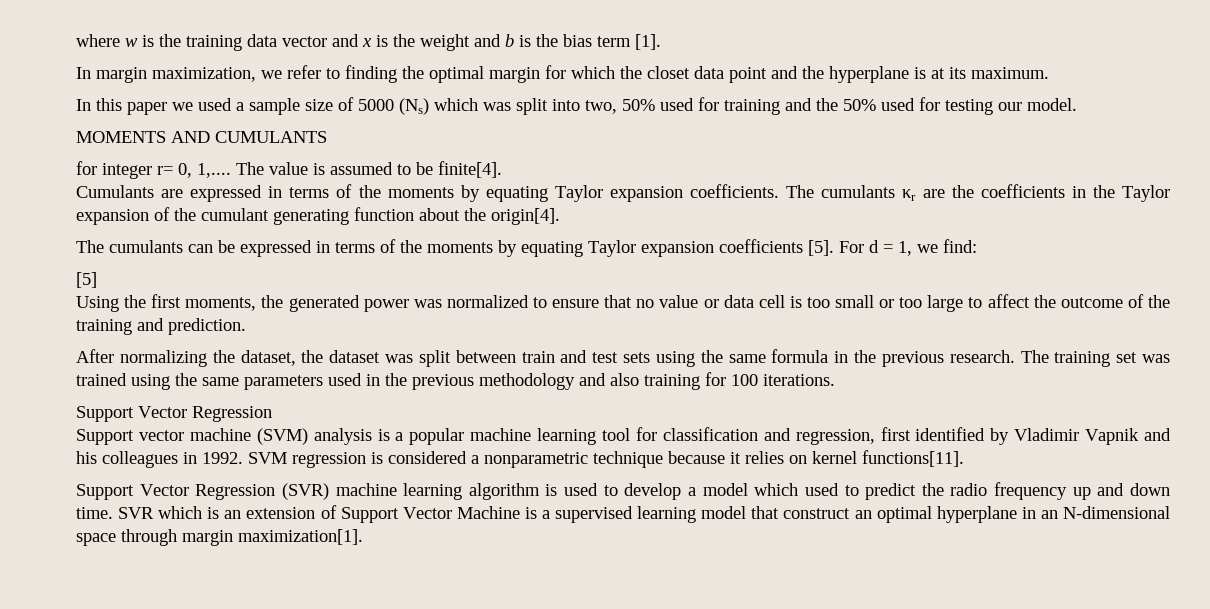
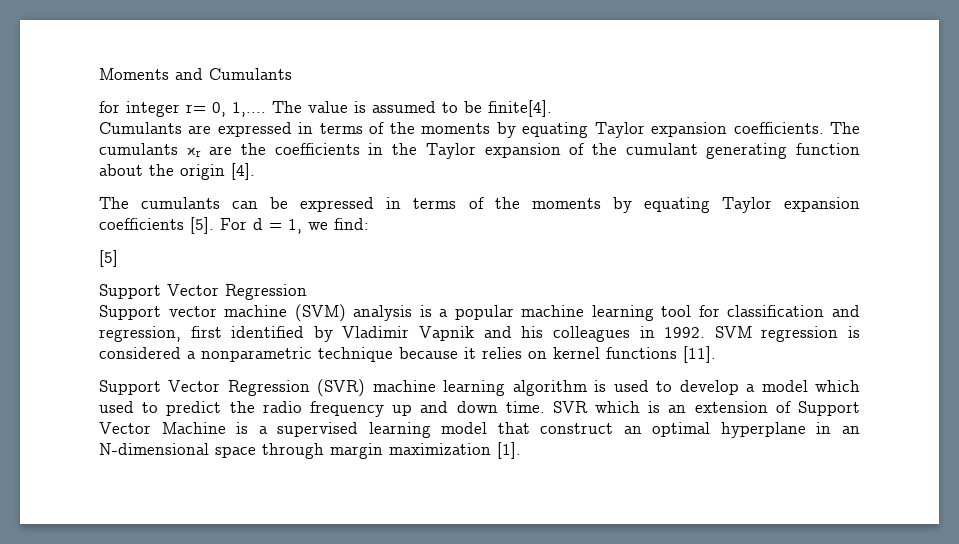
- where w is the training data vector and x is the weight and b is the bias term [1].
- In margin maximization, we refer to finding the optimal margin for which the closet data point and the hyperplane is at its maximum.
- In this paper we used a sample size of 5000 (Ns) which was split into two, 50% used for training and the 50% used for testing our model.
- MOMENTS AND CUMULANTS
+ Moments and Cumulants
- The cumulants κr are the coefficients in the Taylor expansion of the cumulant generating function about the origin[4].
+ The cumulants κr are the coefficients in the Taylor expansion of the cumulant generating function about the origin [4].
- Using the first moments, the generated power was normalized to ensure that no value or data cell is too small or too large to affect the outcome of the training and prediction.
- After normalizing the dataset, the dataset was split between train and test sets using the same formula in the previous research. The training set was trained using the same parameters used in the previous methodology and also training for 100 iterations.
- SVM regression is considered a nonparametric technique because it relies on kernel functions[11].
+ SVM regression is considered a nonparametric technique because it relies on kernel functions [11].
- SVR which is an extension of Support Vector Machine is a supervised learning model that construct an optimal hyperplane in an N-dimensional space through margin maximization[1].
+ SVR which is an extension of Support Vector Machine is a supervised learning model that construct an optimal hyperplane in an N-dimensional space through margin maximization [1].

